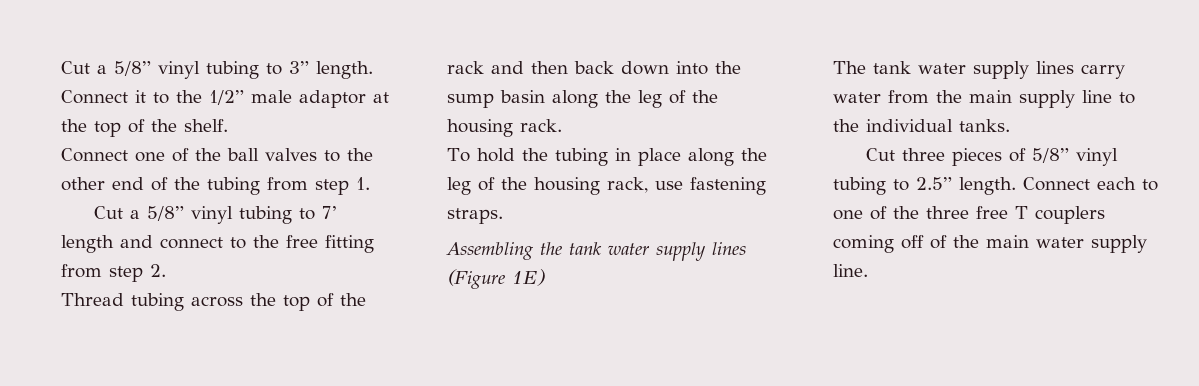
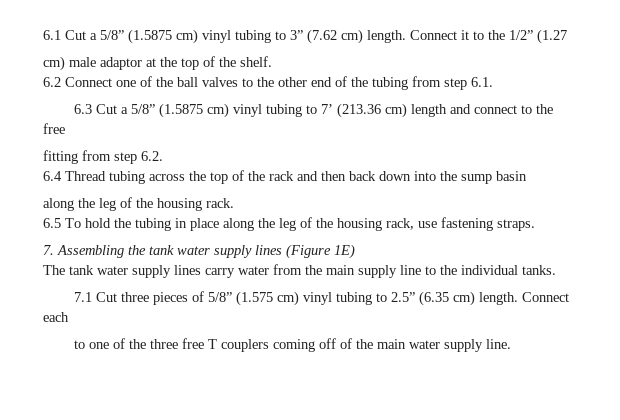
- Cut a 5/8” vinyl tubing to 3” length.
+ 6.1 Cut a 5/8” (1.5875 cm) vinyl tubing to 3” (7.62 cm) length.
- Connect it to the 1/2” male adaptor at the top of the shelf.
+ Connect it to the 1/2” (1.27
+ cm) male adaptor at the top of the shelf.
- Connect one of the ball valves to the other end of the tubing from step 1.
- Cut a 5/8” vinyl tubing to 7’ length and connect to the free fitting from step 2.
- Thread tubing across the top of the rack and then back down into the sump basin along the leg of the housing rack.
+ 6.2 Connect one of the ball valves to the other end of the tubing from step 6.1.
+ 6.3 Cut a 5/8” (1.5875 cm) vinyl tubing to 7’ (213.36 cm) length and connect to the free
+ fitting from step 6.2.
+ 6.4 Thread tubing across the top of the rack and then back down into the sump basin
+ along the leg of the housing rack.
- To hold the tubing in place along the leg of the housing rack, use fastening straps.
+ 6.5 To hold the tubing in place along the leg of the housing rack, use fastening straps.
- Assembling the tank water supply lines (Figure 1E)
+ 7. Assembling the tank water supply lines (Figure 1E)
- Cut three pieces of 5/8” vinyl tubing to 2.5” length.
+ 7.1 Cut three pieces of 5/8” (1.575 cm) vinyl tubing to 2.5” (6.35 cm) length.
- Connect each to one of the three free T couplers coming off of the main water supply line.
+ Connect each
+ to one of the three free T couplers coming off of the main water supply line.

